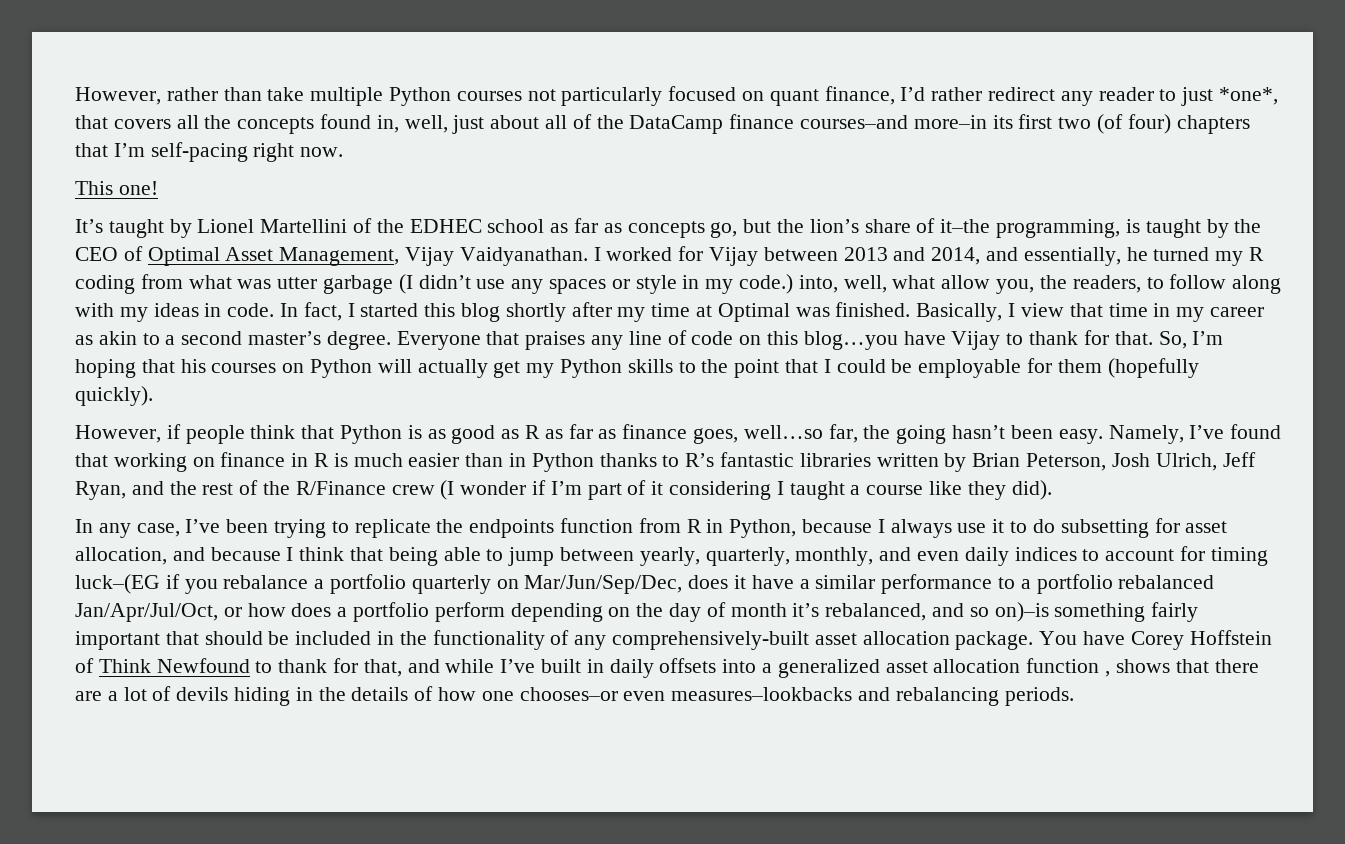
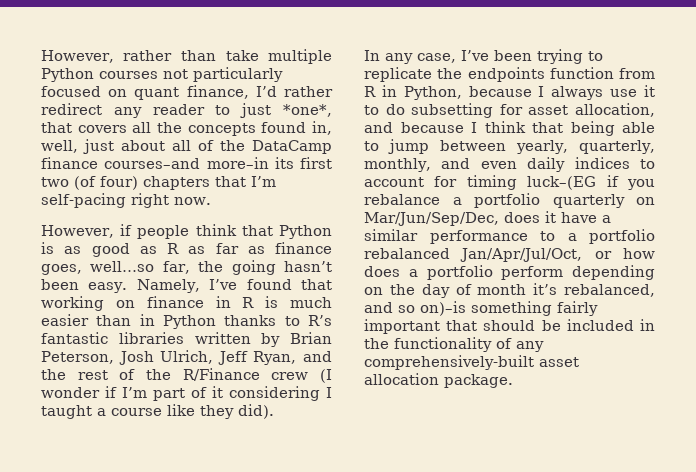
- This one!
- It’s taught by Lionel Martellini of the EDHEC school as far as concepts go, but the lion’s share of it–the programming, is taught by the CEO of Optimal Asset Management, Vijay Vaidyanathan. I worked for Vijay between 2013 and 2014, and essentially, he turned my R coding from what was utter garbage (I didn’t use any spaces or style in my code.) into, well, what allow you, the readers, to follow along with my ideas in code. In fact, I started this blog shortly after my time at Optimal was finished. Basically, I view that time in my career as akin to a second master’s degree. Everyone that praises any line of code on this blog…you have Vijay to thank for that. So, I’m hoping that his courses on Python will actually get my Python skills to the point that I could be employable for them (hopefully quickly).
- You have Corey Hoffstein of Think Newfound to thank for that, and while I’ve built in daily offsets into a generalized asset allocation function , shows that there are a lot of devils hiding in the details of how one chooses–or even measures–lookbacks and rebalancing periods.

